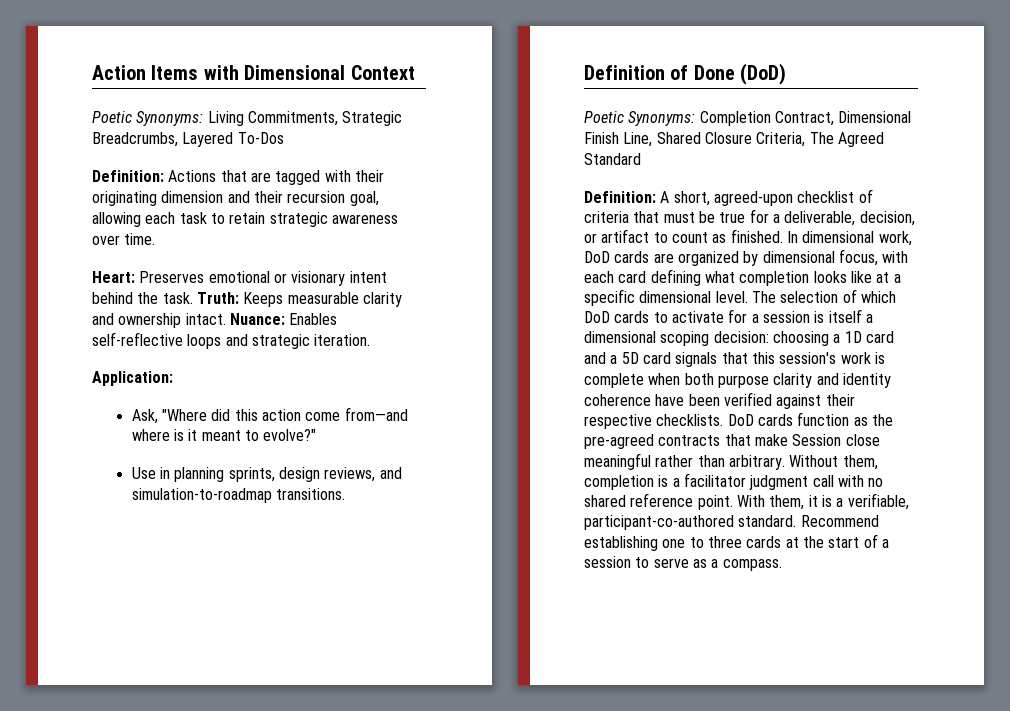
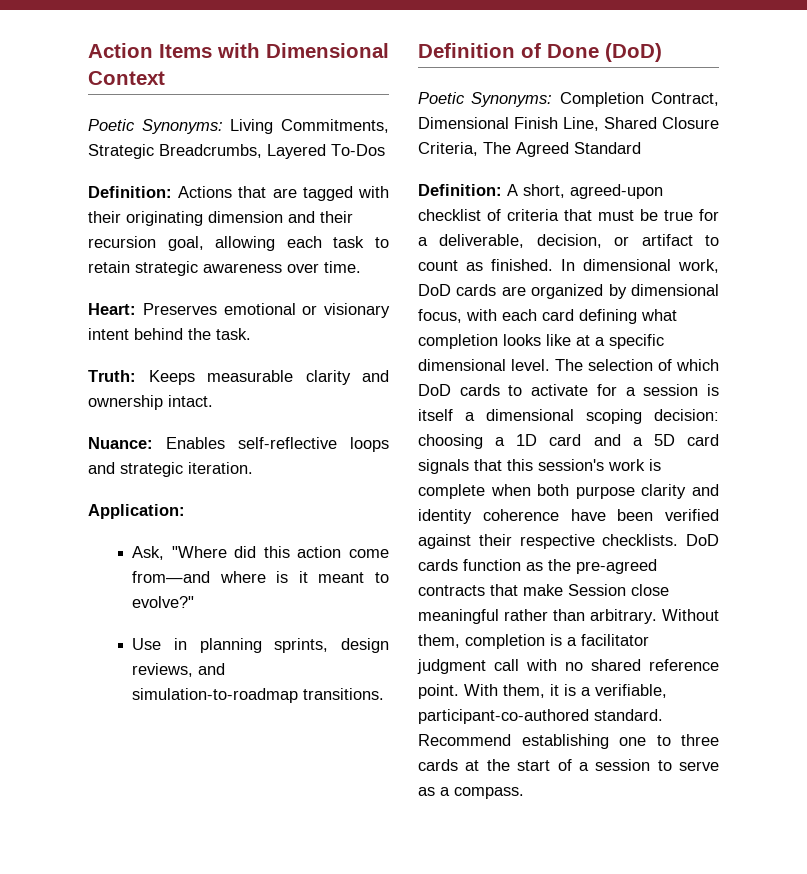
- Heart: Preserves emotional or visionary intent behind the task. Truth: Keeps measurable clarity and ownership intact. Nuance: Enables self-reflective loops and strategic iteration.
+ Heart: Preserves emotional or visionary intent behind the task.
+ Truth: Keeps measurable clarity and ownership intact.
+ Nuance: Enables self-reflective loops and strategic iteration.

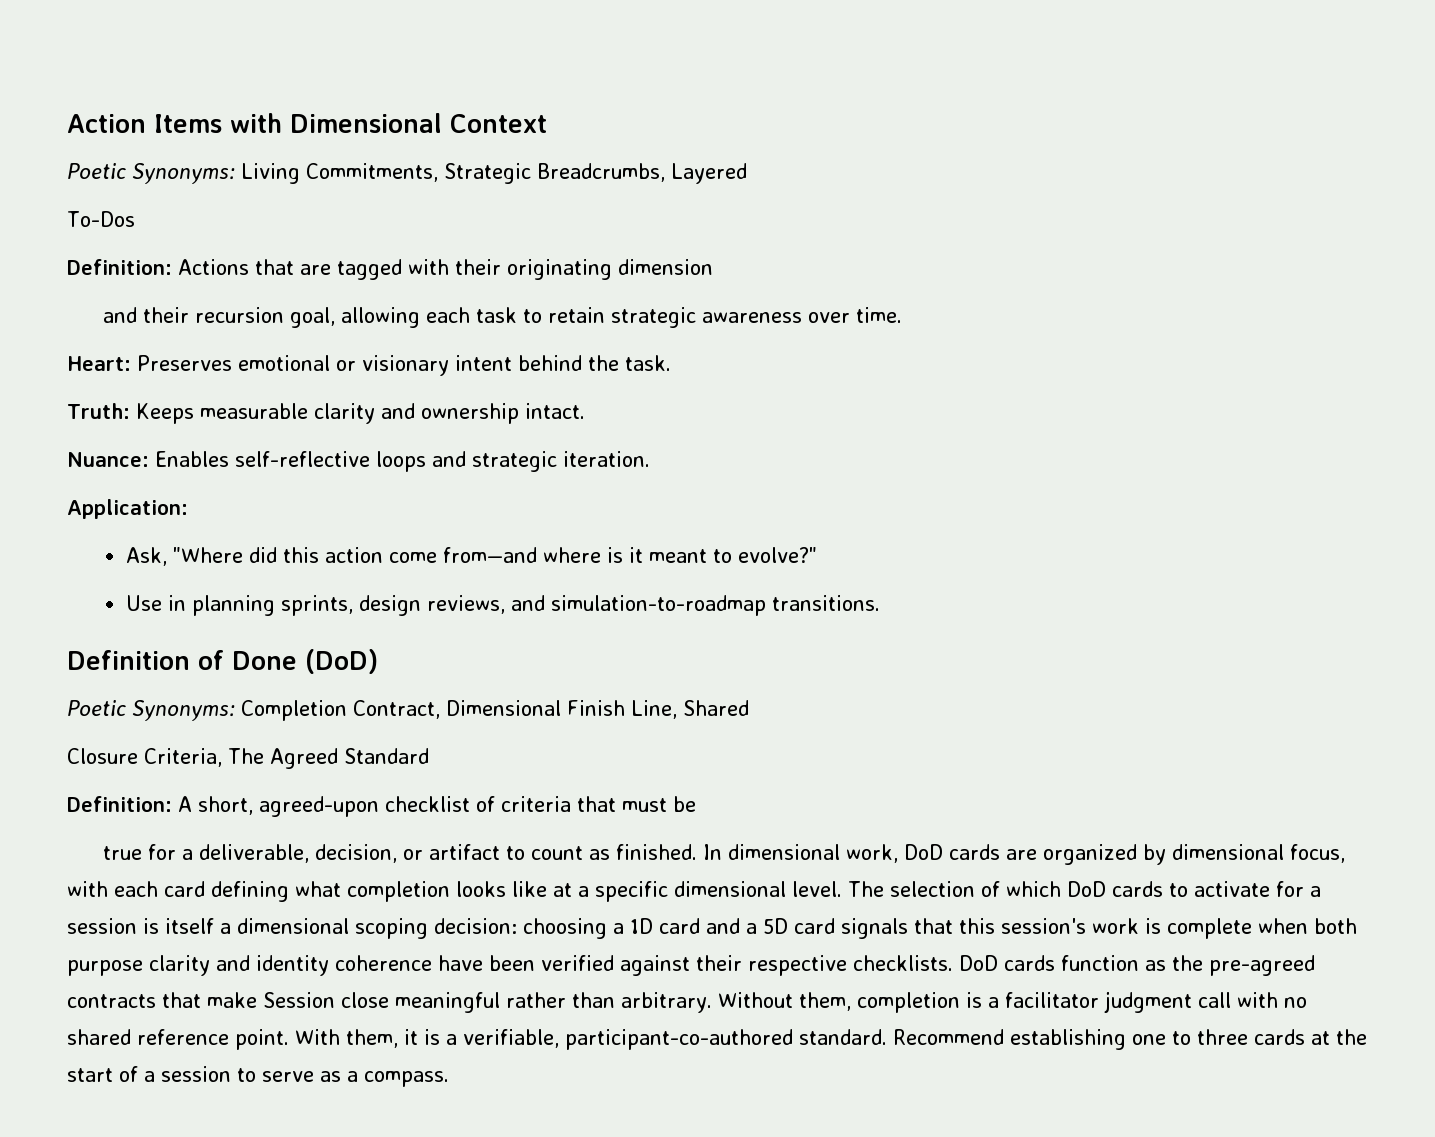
- Poetic Synonyms: Living Commitments, Strategic Breadcrumbs, Layered To-Dos
+ Poetic Synonyms: Living Commitments, Strategic Breadcrumbs, Layered
+ To-Dos
- Definition: Actions that are tagged with their originating dimension and their recursion goal, allowing each task to retain strategic awareness over time.
+ Definition: Actions that are tagged with their originating dimension
+ and their recursion goal, allowing each task to retain strategic awareness over time.
- Poetic Synonyms: Completion Contract, Dimensional Finish Line, Shared Closure Criteria, The Agreed Standard
+ Poetic Synonyms: Completion Contract, Dimensional Finish Line, Shared
+ Closure Criteria, The Agreed Standard
- Definition: A short, agreed-upon checklist of criteria that must be true for a deliverable, decision, or artifact to count as finished.
+ Definition: A short, agreed-upon checklist of criteria that must be
+ true for a deliverable, decision, or artifact to count as finished.

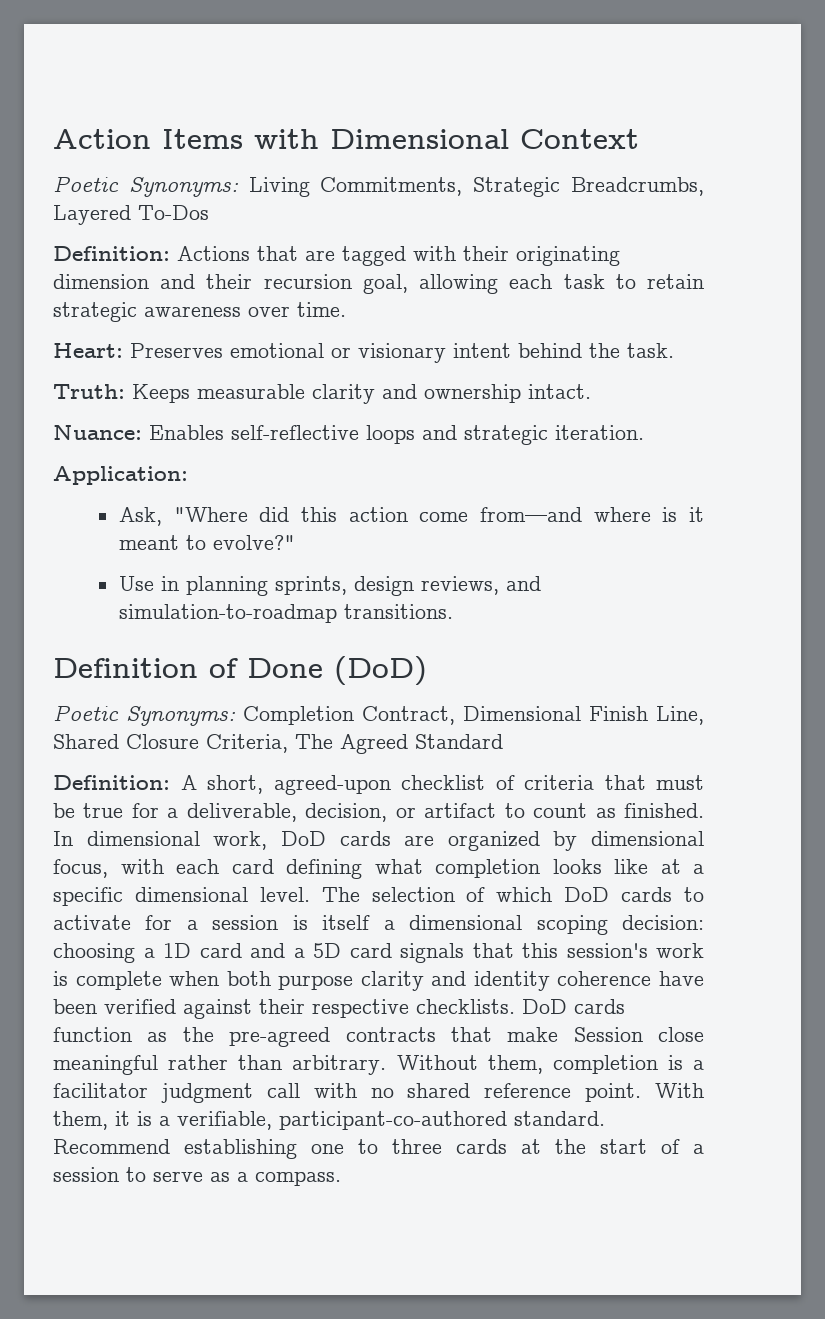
- Poetic Synonyms: Living Commitments, Strategic Breadcrumbs, Layered
- To-Dos
+ Poetic Synonyms: Living Commitments, Strategic Breadcrumbs, Layered To-Dos
- Definition: Actions that are tagged with their originating dimension
- and their recursion goal, allowing each task to retain strategic awareness over time.
+ Definition: Actions that are tagged with their originating dimension and their recursion goal, allowing each task to retain strategic awareness over time.
- Poetic Synonyms: Completion Contract, Dimensional Finish Line, Shared
- Closure Criteria, The Agreed Standard
+ Poetic Synonyms: Completion Contract, Dimensional Finish Line, Shared Closure Criteria, The Agreed Standard
- Definition: A short, agreed-upon checklist of criteria that must be
- true for a deliverable, decision, or artifact to count as finished.
+ Definition: A short, agreed-upon checklist of criteria that must be true for a deliverable, decision, or artifact to count as finished.

